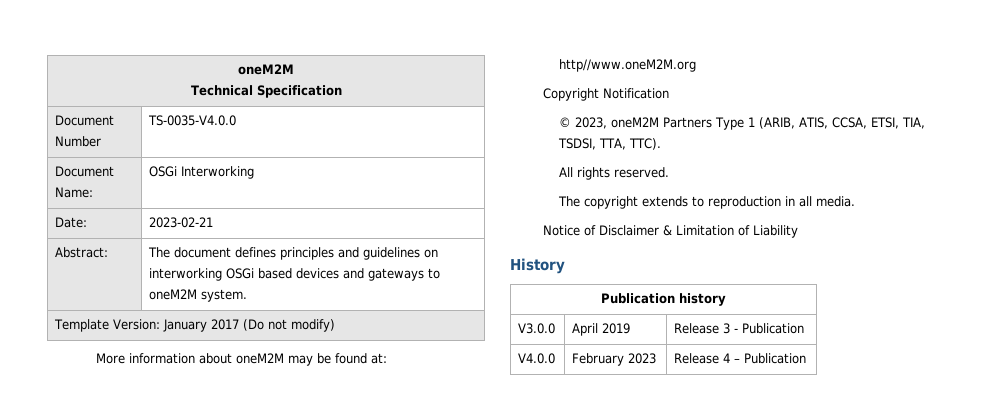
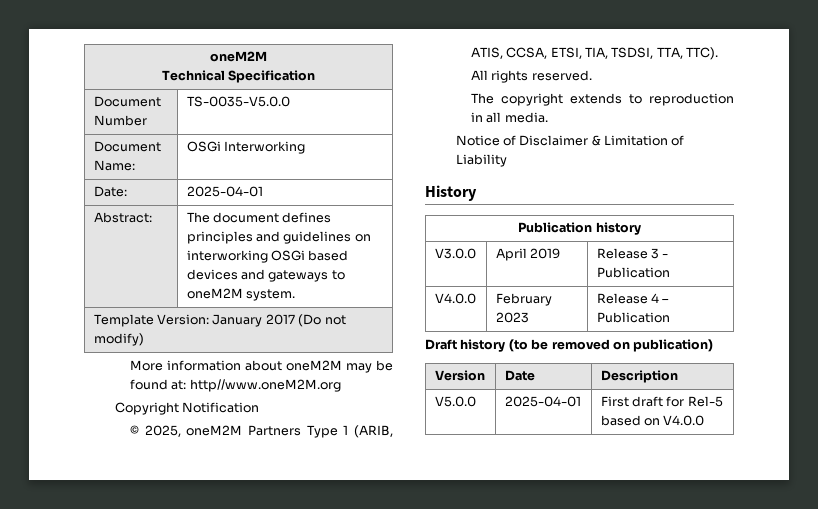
- Document Number | TS-0035-V4.0.0
+ Document Number | TS-0035-V5.0.0
- Date: | 2023-02-21
+ Date: | 2025-04-01
- © 2023, oneM2M Partners Type 1 (ARIB, ATIS, CCSA, ETSI, TIA, TSDSI, TTA, TTC).
+ © 2025, oneM2M Partners Type 1 (ARIB, ATIS, CCSA, ETSI, TIA, TSDSI, TTA, TTC).
+ Draft history (to be removed on publication)
+ Version | Date | Description
+ V5.0.0 | 2025-04-01 | First draft for Rel-5 based on V4.0.0

